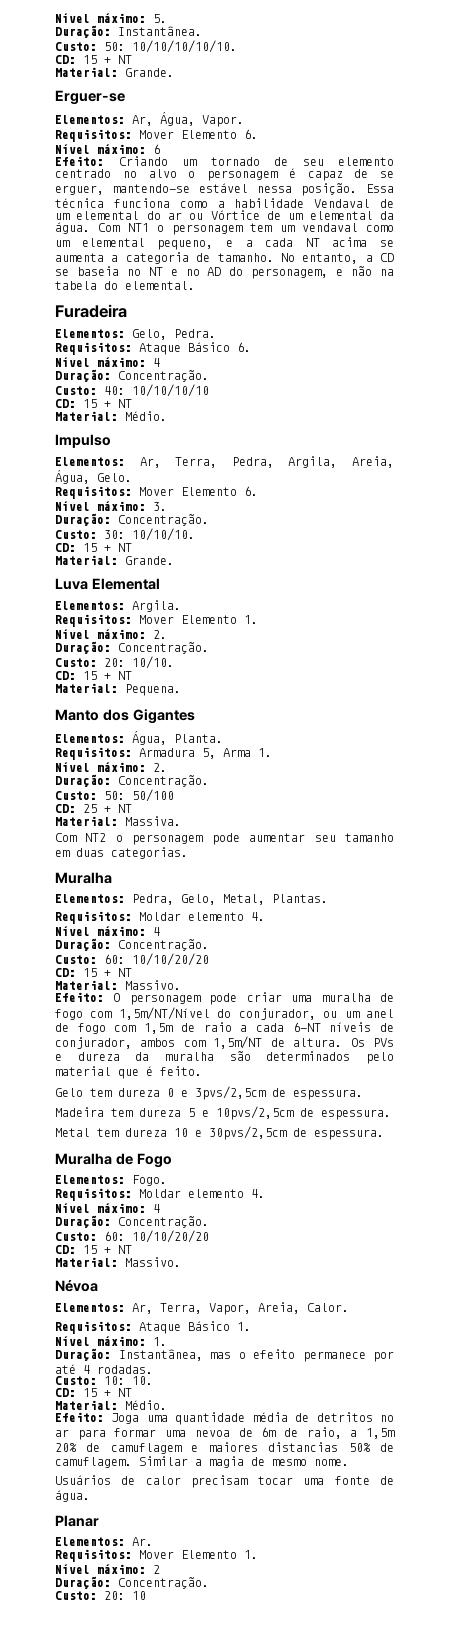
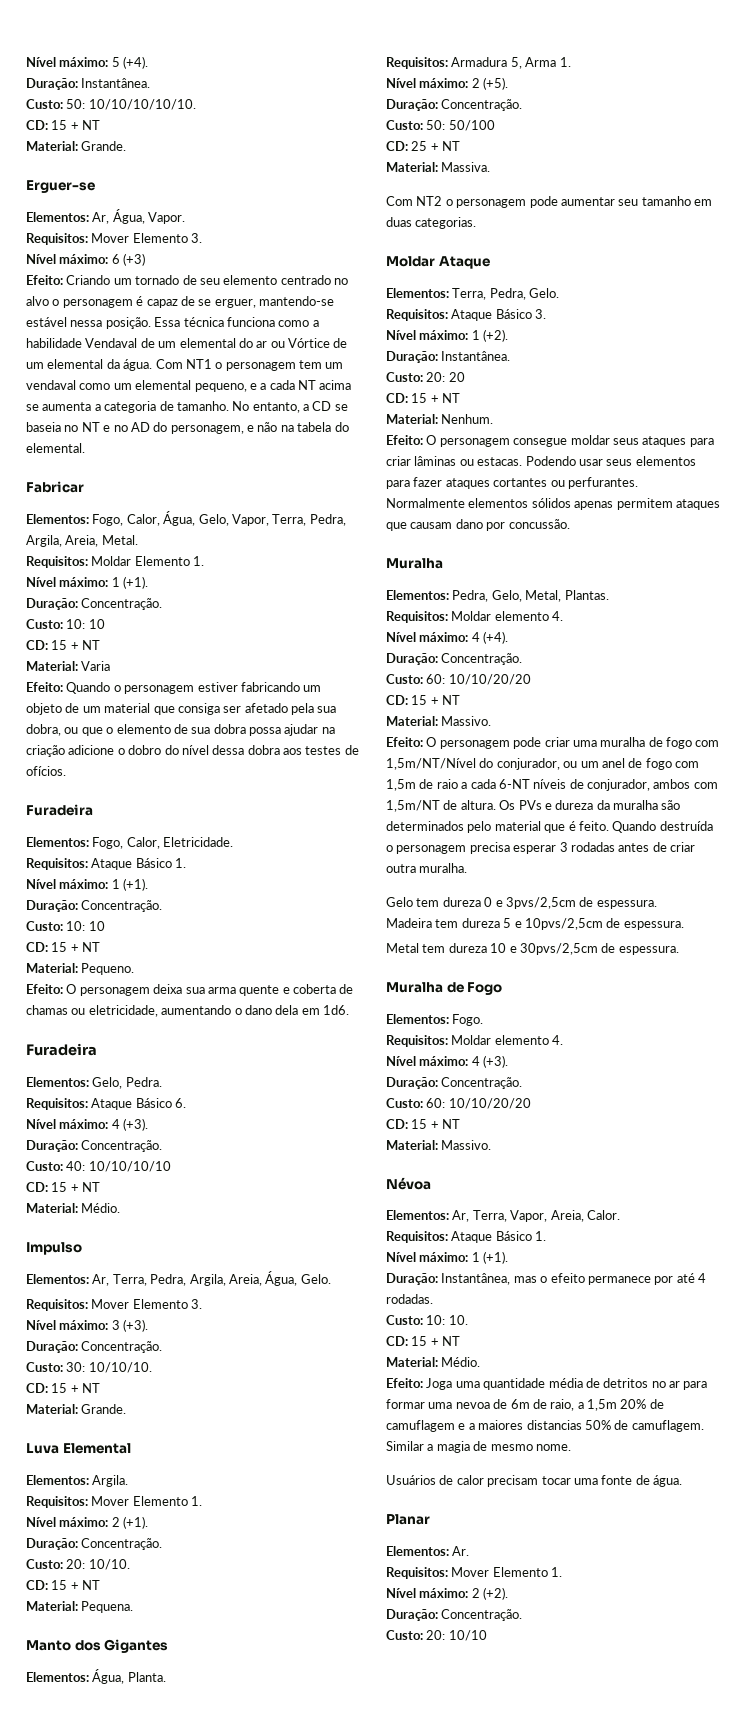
- Nível máximo: 5.
+ Nível máximo: 5 (+4).
  Elementos: Ar, Água, Vapor.
- Requisitos: Mover Elemento 6.
+ Requisitos: Mover Elemento 3.
- Nível máximo: 6
+ Nível máximo: 6 (+3)
+ Fabricar
+ Elementos: Fogo, Calor, Água, Gelo, Vapor, Terra, Pedra, Argila, Areia, Metal.
+ Requisitos: Moldar Elemento 1.
+ Nível máximo: 1 (+1).
+ Duração: Concentração.
+ Custo: 10: 10
+ CD: 15 + NT
+ Material: Varia
+ Efeito: Quando o personagem estiver fabricando um objeto de um material que consiga ser afetado pela sua dobra, ou que o elemento de sua dobra possa ajudar na criação adicione o dobro do nível dessa dobra aos testes de ofícios.
+ Furadeira
+ Elementos: Fogo, Calor, Eletricidade.
+ Requisitos: Ataque Básico 1.
+ Nível máximo: 1 (+1).
+ Duração: Concentração.
+ Custo: 10: 10
+ CD: 15 + NT
+ Material: Pequeno.
+ Efeito: O personagem deixa sua arma quente e coberta de chamas ou eletricidade, aumentando o dano dela em 1d6.
  Requisitos: Ataque Básico 6.
- Nível máximo: 4
+ Nível máximo: 4 (+3).
  Elementos: Ar, Terra, Pedra, Argila, Areia, Água, Gelo.
- Requisitos: Mover Elemento 6.
- Nível máximo: 3.
+ Requisitos: Mover Elemento 3.
+ Nível máximo: 3 (+3).
  Elementos: Argila.
  Requisitos: Mover Elemento 1.
- Nível máximo: 2.
+ Nível máximo: 2 (+1).
  Requisitos: Armadura 5, Arma 1.
- Nível máximo: 2.
+ Nível máximo: 2 (+5).
+ Moldar Ataque
+ Elementos: Terra, Pedra, Gelo.
+ Requisitos: Ataque Básico 3.
+ Nível máximo: 1 (+2).
+ Duração: Instantânea.
+ Custo: 20: 20
+ CD: 15 + NT
+ Material: Nenhum.
+ Efeito: O personagem consegue moldar seus ataques para criar lâminas ou estacas. Podendo usar seus elementos para fazer ataques cortantes ou perfurantes. Normalmente elementos sólidos apenas permitem ataques que causam dano por concussão.
  Elementos: Pedra, Gelo, Metal, Plantas.
  Requisitos: Moldar elemento 4.
- Nível máximo: 4
+ Nível máximo: 4 (+4).
+ Quando destruída o personagem precisa esperar 3 rodadas antes de criar outra muralha.
  Elementos: Fogo.
  Requisitos: Moldar elemento 4.
- Nível máximo: 4
+ Nível máximo: 4 (+3).
  Elementos: Ar, Terra, Vapor, Areia, Calor.
  Requisitos: Ataque Básico 1.
- Nível máximo: 1.
+ Nível máximo: 1 (+1).
- Efeito: Joga uma quantidade média de detritos no ar para formar uma nevoa de 6m de raio, a 1,5m 20% de camuflagem e maiores distancias 50% de camuflagem.
+ Efeito: Joga uma quantidade média de detritos no ar para formar uma nevoa de 6m de raio, a 1,5m 20% de camuflagem e a maiores distancias 50% de camuflagem.
- Nível máximo: 2
+ Nível máximo: 2 (+2).
  Duração: Concentração.
- Custo: 20: 10
+ Custo: 20: 10/10

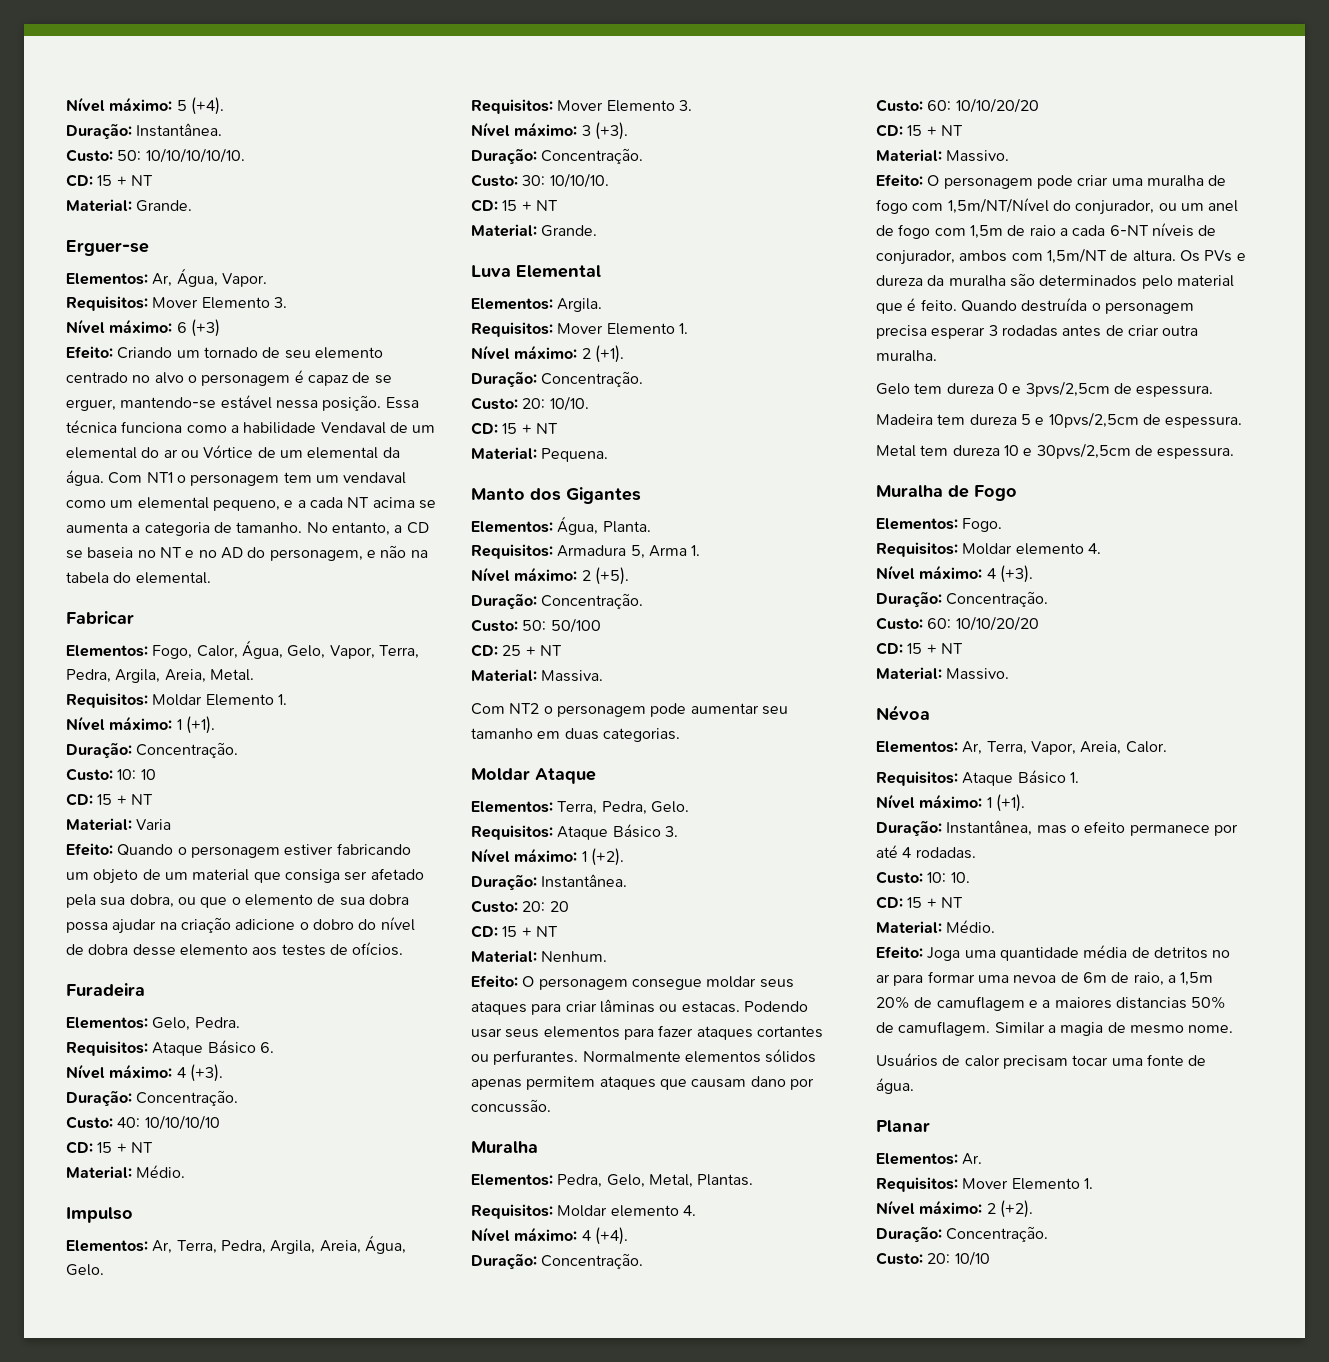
- Efeito: Quando o personagem estiver fabricando um objeto de um material que consiga ser afetado pela sua dobra, ou que o elemento de sua dobra possa ajudar na criação adicione o dobro do nível dessa dobra aos testes de ofícios.
+ Efeito: Quando o personagem estiver fabricando um objeto de um material que consiga ser afetado pela sua dobra, ou que o elemento de sua dobra possa ajudar na criação adicione o dobro do nível de dobra desse elemento aos testes de ofícios.
- Elementos: Fogo, Calor, Eletricidade.
- Requisitos: Ataque Básico 1.
- Nível máximo: 1 (+1).
- Duração: Concentração.
- Custo: 10: 10
- CD: 15 + NT
- Material: Pequeno.
- Efeito: O personagem deixa sua arma quente e coberta de chamas ou eletricidade, aumentando o dano dela em 1d6.
- Furadeira

